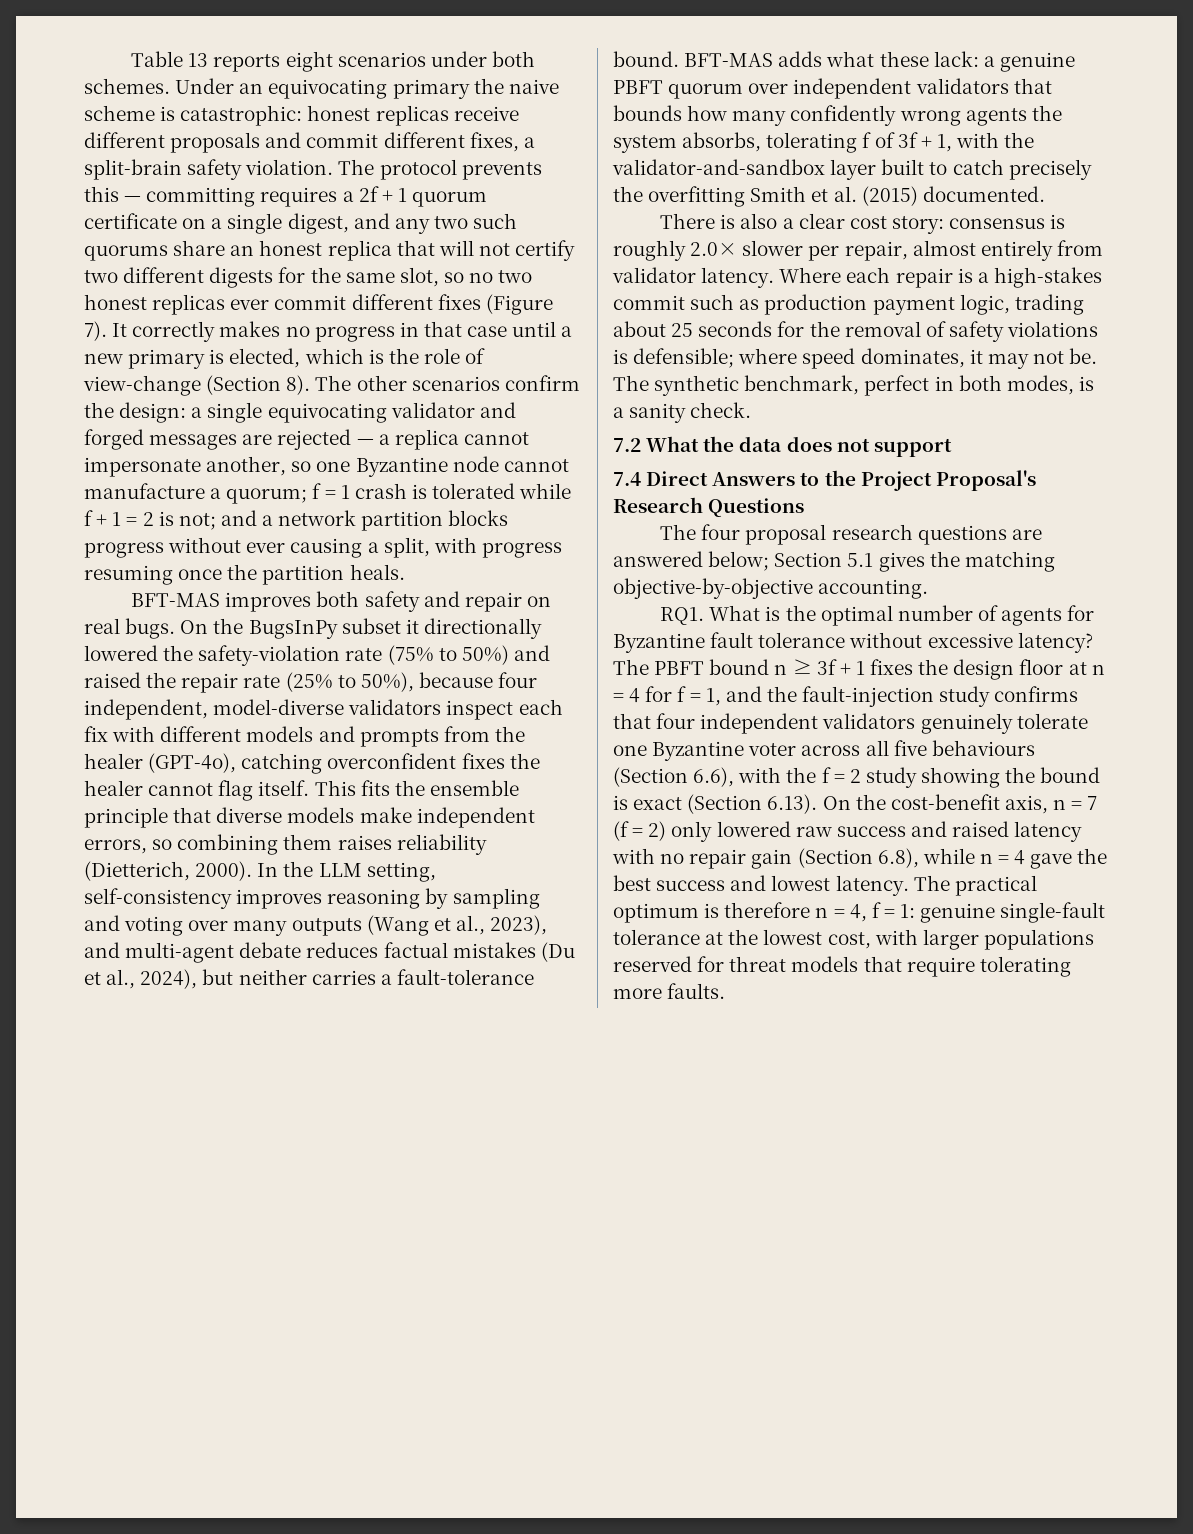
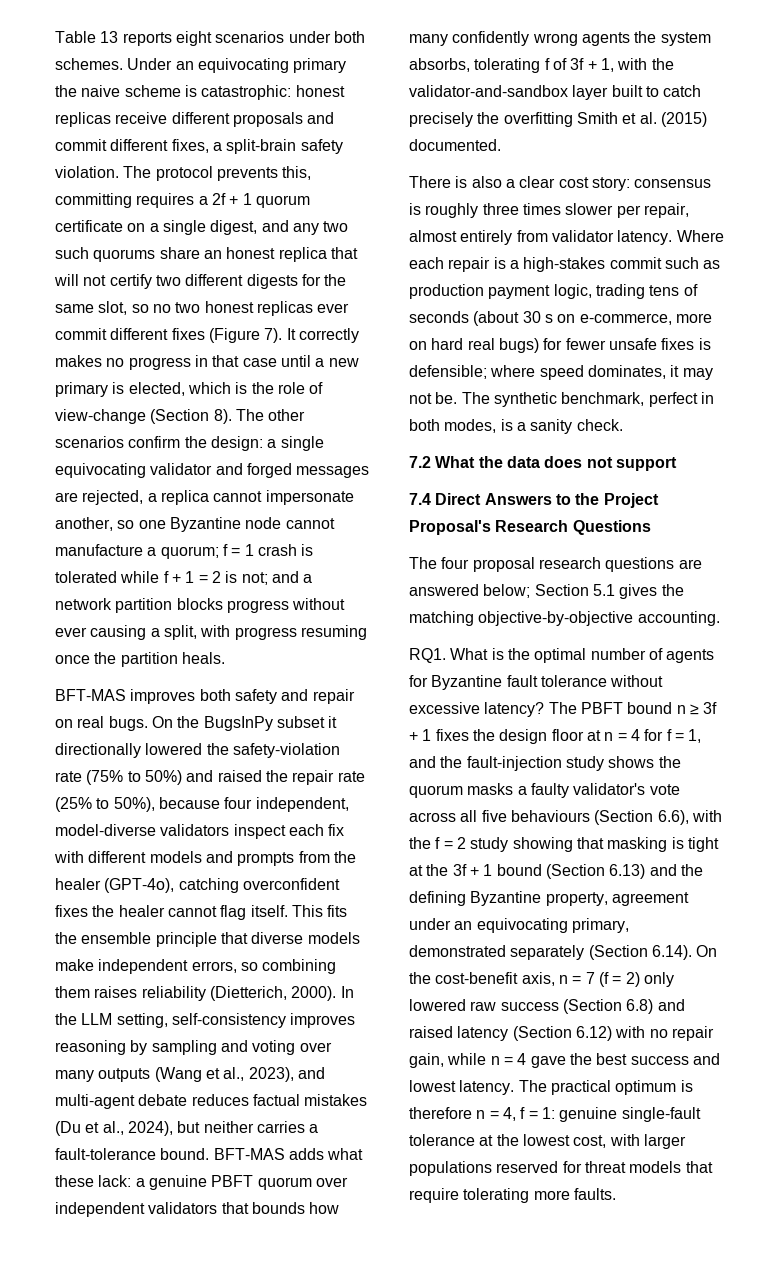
- The protocol prevents this — committing requires a 2f + 1 quorum certificate on a single digest, and any two such quorums share an honest replica that will not certify two different digests for the same slot, so no two honest replicas ever commit different fixes (Figure 7).
+ The protocol prevents this, committing requires a 2f + 1 quorum certificate on a single digest, and any two such quorums share an honest replica that will not certify two different digests for the same slot, so no two honest replicas ever commit different fixes (Figure 7).
- The other scenarios confirm the design: a single equivocating validator and forged messages are rejected — a replica cannot impersonate another, so one Byzantine node cannot manufacture a quorum; f = 1 crash is tolerated while f + 1 = 2 is not; and a network partition blocks progress without ever causing a split, with progress resuming once the partition heals.
+ The other scenarios confirm the design: a single equivocating validator and forged messages are rejected, a replica cannot impersonate another, so one Byzantine node cannot manufacture a quorum; f = 1 crash is tolerated while f + 1 = 2 is not; and a network partition blocks progress without ever causing a split, with progress resuming once the partition heals.
- There is also a clear cost story: consensus is roughly 2.0× slower per repair, almost entirely from validator latency.
+ There is also a clear cost story: consensus is roughly three times slower per repair, almost entirely from validator latency.
- Where each repair is a high-stakes commit such as production payment logic, trading about 25 seconds for the removal of safety violations is defensible; where speed dominates, it may not be.
+ Where each repair is a high-stakes commit such as production payment logic, trading tens of seconds (about 30 s on e-commerce, more on hard real bugs) for fewer unsafe fixes is defensible; where speed dominates, it may not be.
- The PBFT bound n ≥ 3f + 1 fixes the design floor at n = 4 for f = 1, and the fault-injection study confirms that four independent validators genuinely tolerate one Byzantine voter across all five behaviours (Section 6.6), with the f = 2 study showing the bound is exact (Section 6.13). On the cost-benefit axis, n = 7 (f = 2) only lowered raw success and raised latency with no repair gain (Section 6.8), while n = 4 gave the best success and lowest latency.
+ The PBFT bound n ≥ 3f + 1 fixes the design floor at n = 4 for f = 1, and the fault-injection study shows the quorum masks a faulty validator's vote across all five behaviours (Section 6.6), with the f = 2 study showing that masking is tight at the 3f + 1 bound (Section 6.13) and the defining Byzantine property, agreement under an equivocating primary, demonstrated separately (Section 6.14). On the cost-benefit axis, n = 7 (f = 2) only lowered raw success (Section 6.8) and raised latency (Section 6.12) with no repair gain, while n = 4 gave the best success and lowest latency.

